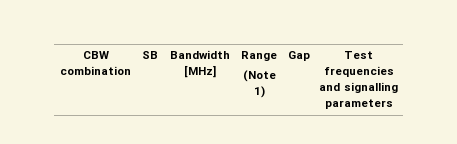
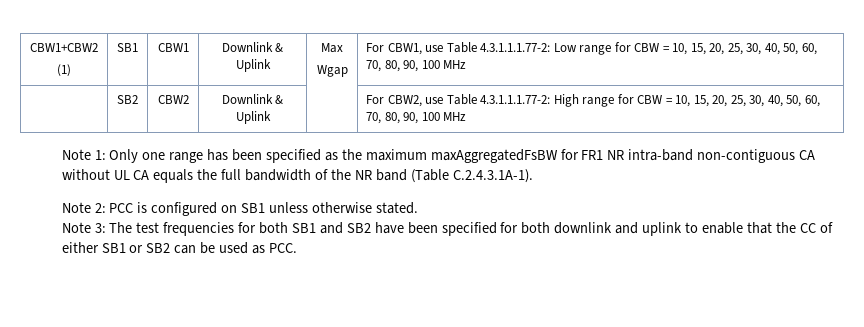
- CBW combination | SB | Bandwidth [MHz] | Range
- (Note 1) | Gap | Test frequencies and signalling parameters
+ CBW1+CBW2
+ (1) | SB1 | CBW1 | Downlink & Uplink | Max
+ Wgap | For CBW1, use Table 4.3.1.1.1.77-2: Low range for CBW = 10, 15, 20, 25, 30, 40, 50, 60, 70, 80, 90, 100 MHz
+ | SB2 | CBW2 | Downlink & Uplink | | For CBW2, use Table 4.3.1.1.1.77-2: High range for CBW = 10, 15, 20, 25, 30, 40, 50, 60, 70, 80, 90, 100 MHz
+ Note 1: Only one range has been specified as the maximum maxAggregatedFsBW for FR1 NR intra-band non-contiguous CA without UL CA equals the full bandwidth of the NR band (Table C.2.4.3.1A-1).
+ Note 2: PCC is configured on SB1 unless otherwise stated.
+ Note 3: The test frequencies for both SB1 and SB2 have been specified for both downlink and uplink to enable that the CC of either SB1 or SB2 can be used as PCC.

